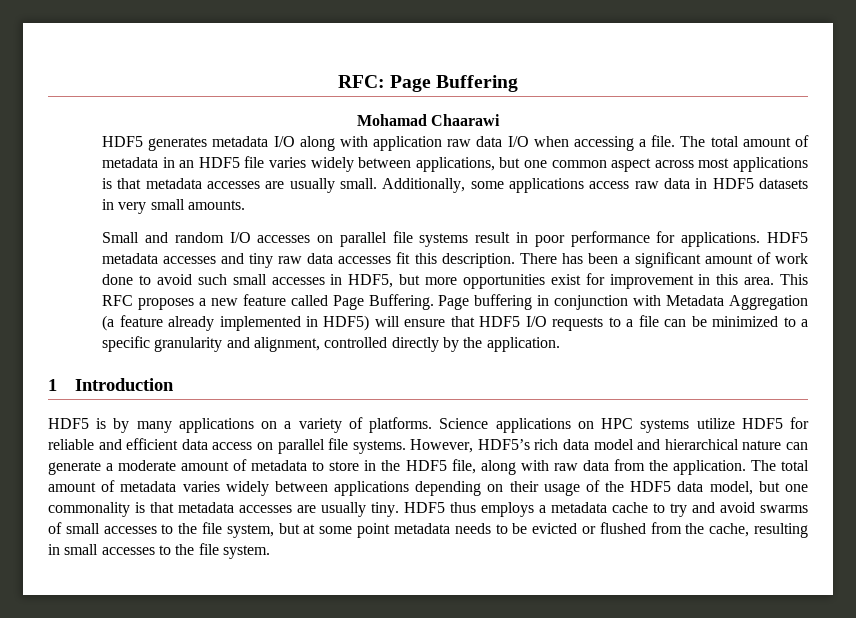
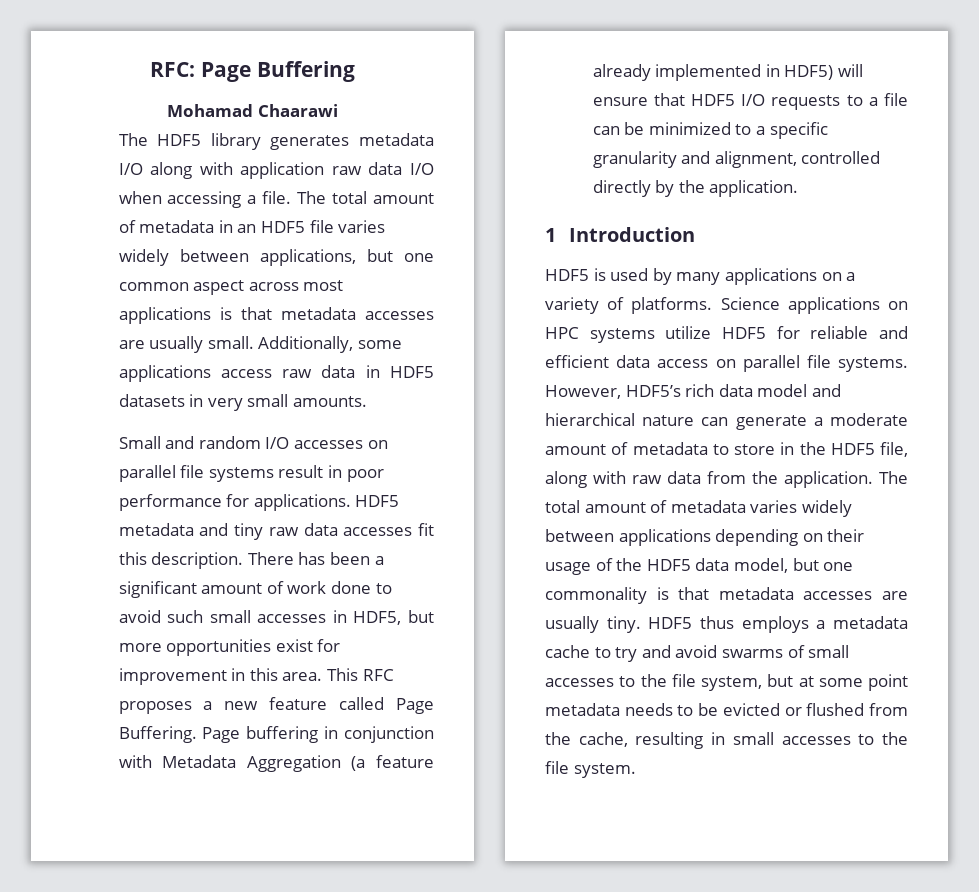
- HDF5 generates metadata I/O along with application raw data I/O when accessing a file.
+ The HDF5 library generates metadata I/O along with application raw data I/O when accessing a file.
- HDF5 metadata accesses and tiny raw data accesses fit this description.
+ HDF5 metadata and tiny raw data accesses fit this description.
- HDF5 is by many applications on a variety of platforms.
+ HDF5 is used by many applications on a variety of platforms.

